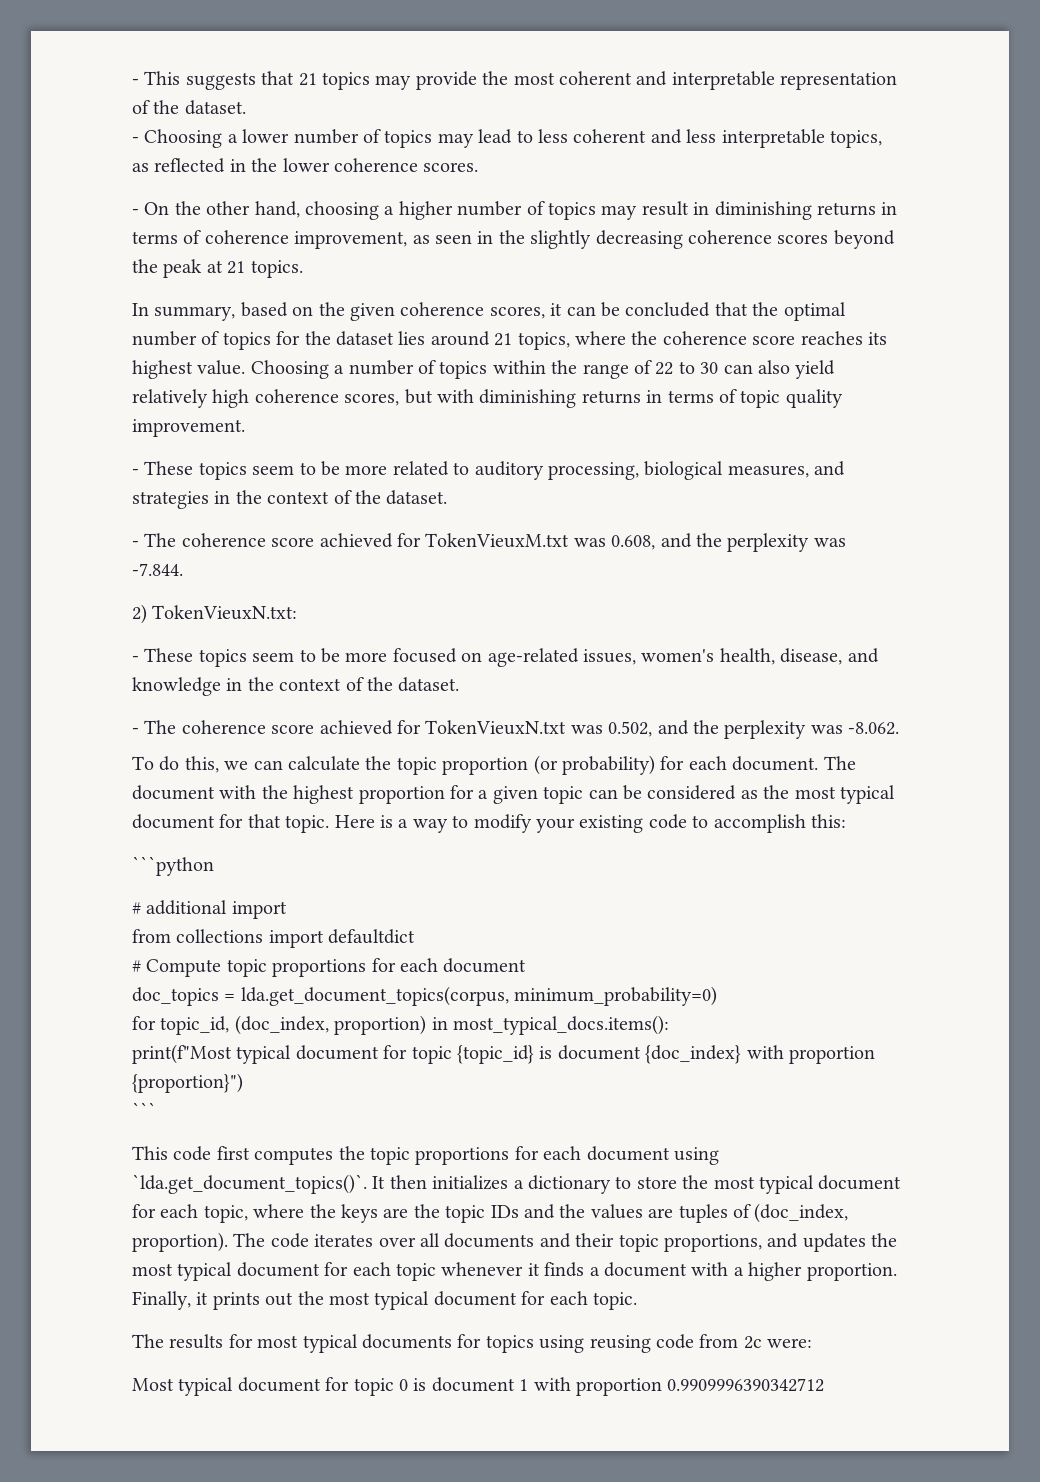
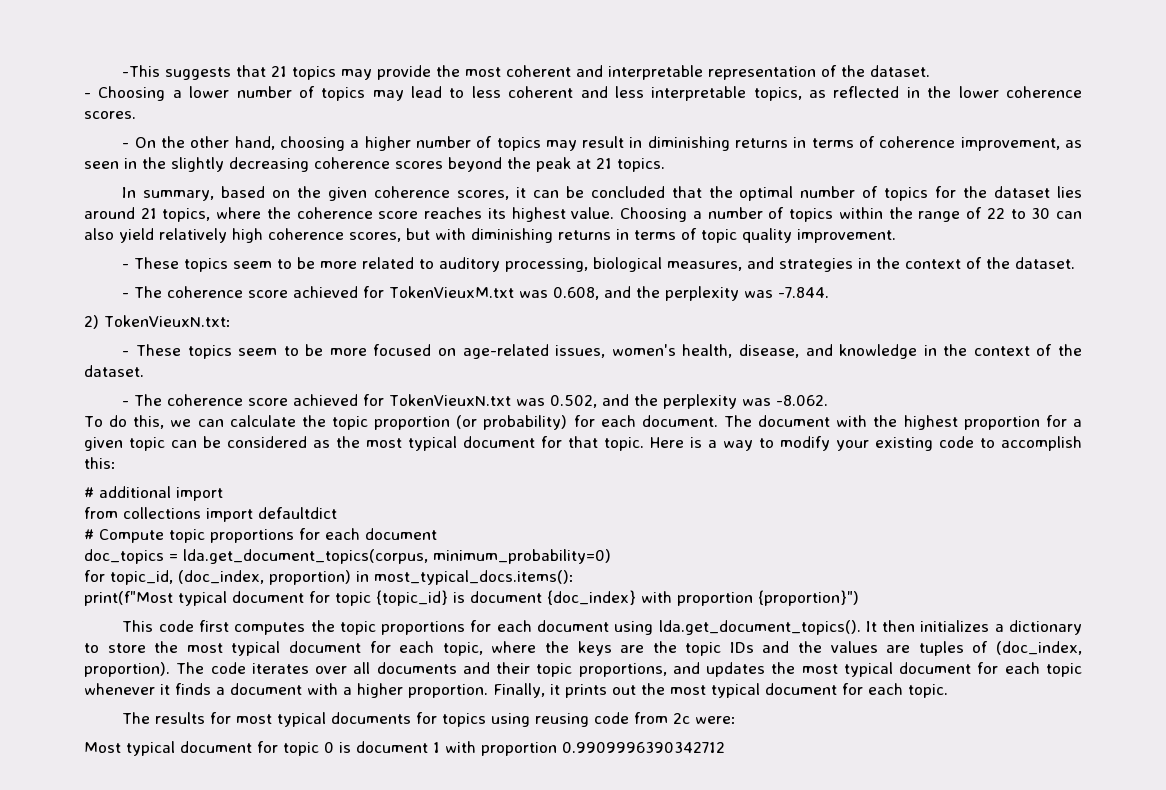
- - This suggests that 21 topics may provide the most coherent and interpretable representation of the dataset.
+ -This suggests that 21 topics may provide the most coherent and interpretable representation of the dataset.
- ```python
- ```
- This code first computes the topic proportions for each document using `lda.get_document_topics()`. It then initializes a dictionary to store the most typical document for each topic, where the keys are the topic IDs and the values are tuples of (doc_index, proportion).
+ This code first computes the topic proportions for each document using lda.get_document_topics(). It then initializes a dictionary to store the most typical document for each topic, where the keys are the topic IDs and the values are tuples of (doc_index, proportion).

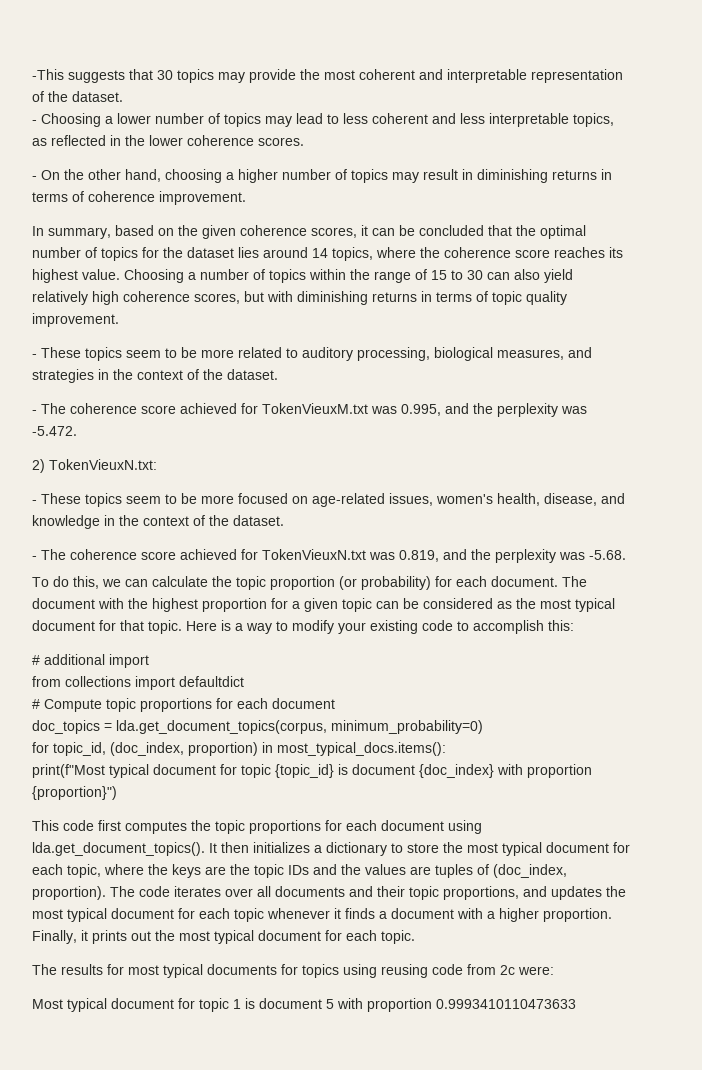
- -This suggests that 21 topics may provide the most coherent and interpretable representation of the dataset.
+ -This suggests that 30 topics may provide the most coherent and interpretable representation of the dataset.
- - On the other hand, choosing a higher number of topics may result in diminishing returns in terms of coherence improvement, as seen in the slightly decreasing coherence scores beyond the peak at 21 topics.
+ - On the other hand, choosing a higher number of topics may result in diminishing returns in terms of coherence improvement.
- In summary, based on the given coherence scores, it can be concluded that the optimal number of topics for the dataset lies around 21 topics, where the coherence score reaches its highest value.
+ In summary, based on the given coherence scores, it can be concluded that the optimal number of topics for the dataset lies around 14 topics, where the coherence score reaches its highest value.
- Choosing a number of topics within the range of 22 to 30 can also yield relatively high coherence scores, but with diminishing returns in terms of topic quality improvement.
+ Choosing a number of topics within the range of 15 to 30 can also yield relatively high coherence scores, but with diminishing returns in terms of topic quality improvement.
- - The coherence score achieved for TokenVieuxM.txt was 0.608, and the perplexity was -7.844.
+ - The coherence score achieved for TokenVieuxM.txt was 0.995, and the perplexity was -5.472.
- - The coherence score achieved for TokenVieuxN.txt was 0.502, and the perplexity was -8.062.
+ - The coherence score achieved for TokenVieuxN.txt was 0.819, and the perplexity was -5.68.
- Most typical document for topic 0 is document 1 with proportion 0.9909996390342712
+ Most typical document for topic 1 is document 5 with proportion 0.9993410110473633

